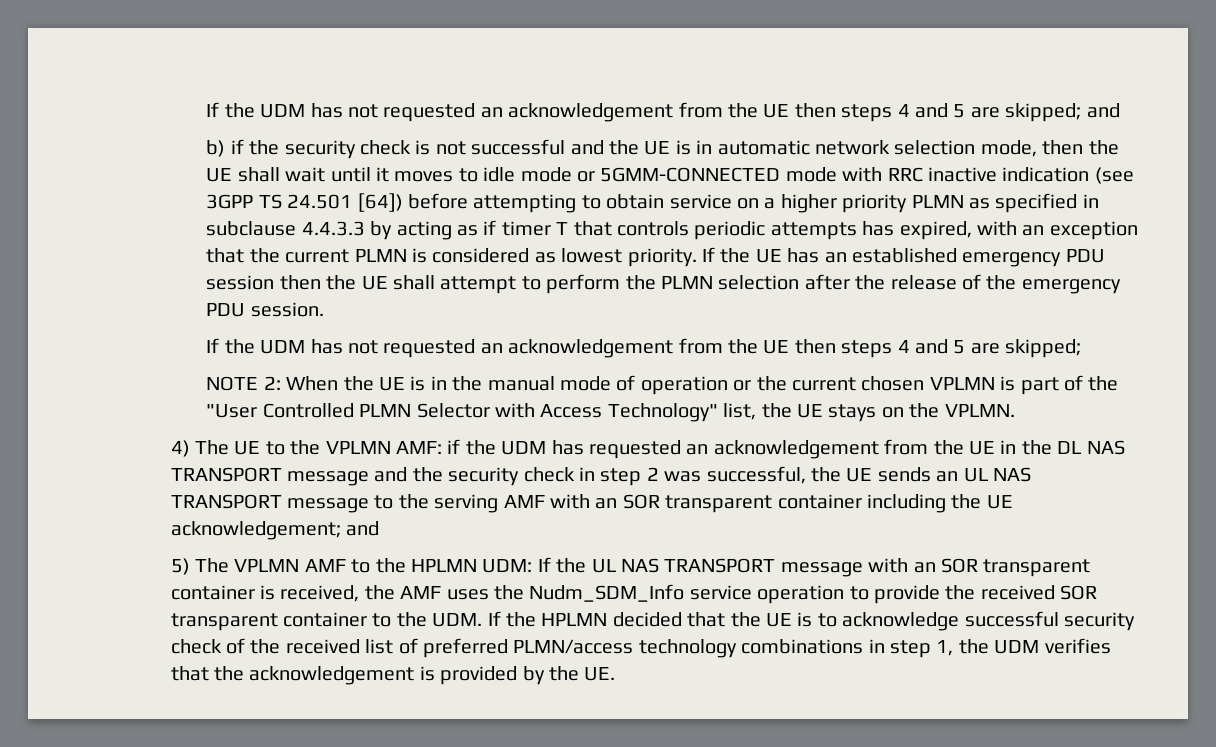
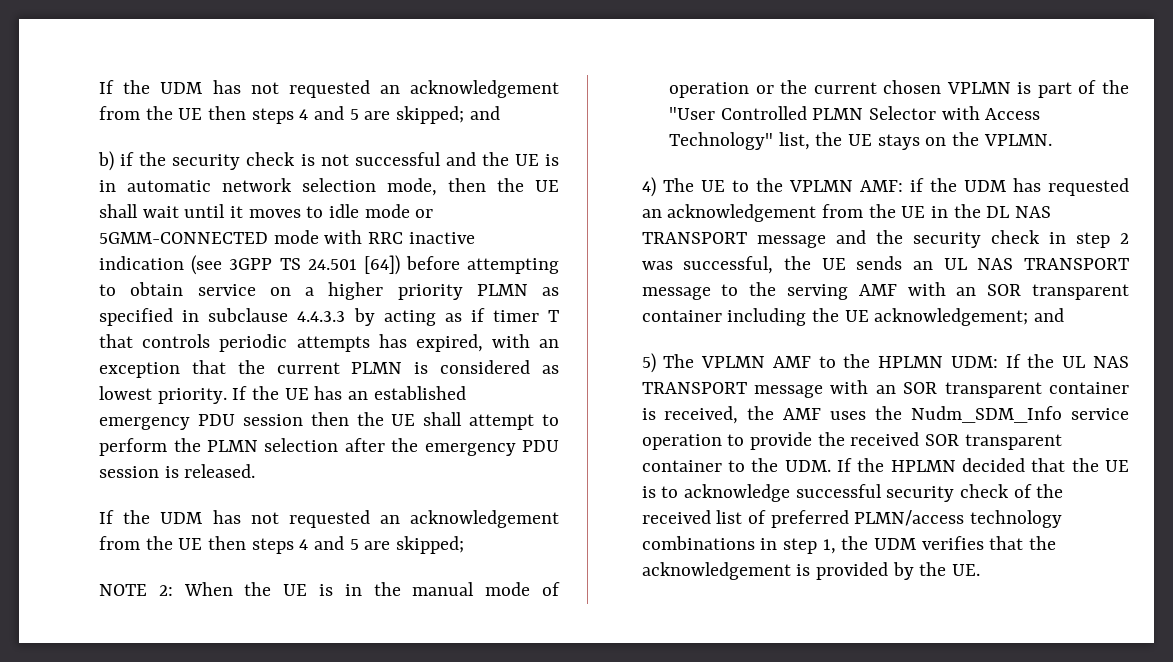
- If the UE has an established emergency PDU session then the UE shall attempt to perform the PLMN selection after the release of the emergency PDU session.
+ If the UE has an established emergency PDU session then the UE shall attempt to perform the PLMN selection after the emergency PDU session is released.

